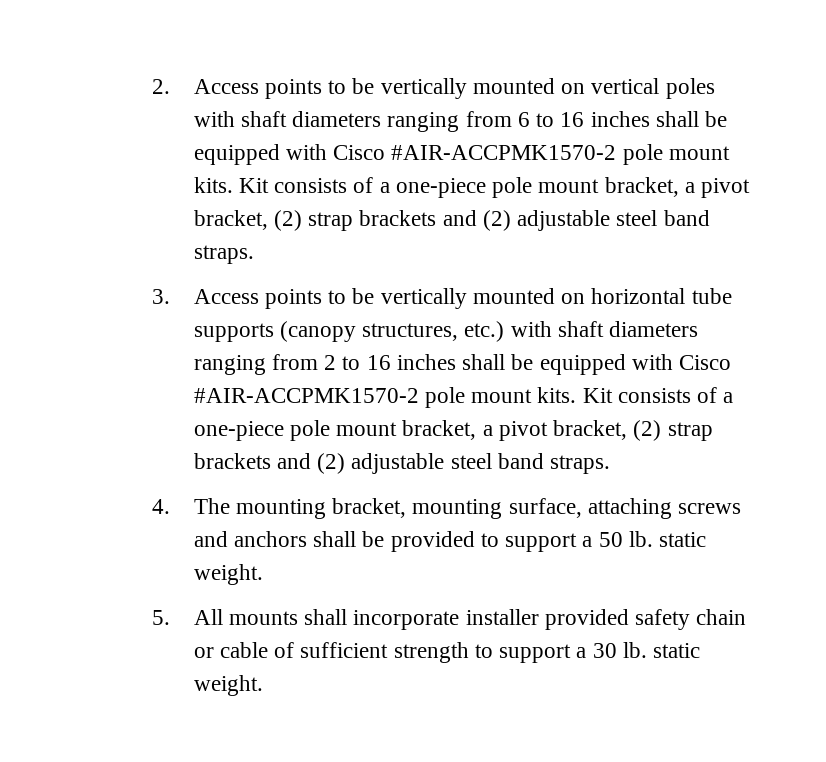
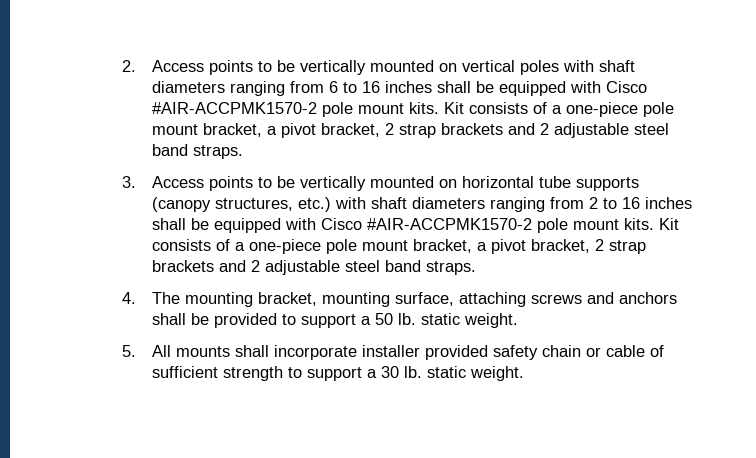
- 2. Access points to be vertically mounted on vertical poles with shaft diameters ranging from 6 to 16 inches shall be equipped with Cisco #AIR-ACCPMK1570-2 pole mount kits. Kit consists of a one-piece pole mount bracket, a pivot bracket, (2) strap brackets and (2) adjustable steel band straps.
+ 2. Access points to be vertically mounted on vertical poles with shaft diameters ranging from 6 to 16 inches shall be equipped with Cisco #AIR-ACCPMK1570-2 pole mount kits. Kit consists of a one-piece pole mount bracket, a pivot bracket, 2 strap brackets and 2 adjustable steel band straps.
- 3. Access points to be vertically mounted on horizontal tube supports (canopy structures, etc.) with shaft diameters ranging from 2 to 16 inches shall be equipped with Cisco #AIR-ACCPMK1570-2 pole mount kits. Kit consists of a one-piece pole mount bracket, a pivot bracket, (2) strap brackets and (2) adjustable steel band straps.
+ 3. Access points to be vertically mounted on horizontal tube supports (canopy structures, etc.) with shaft diameters ranging from 2 to 16 inches shall be equipped with Cisco #AIR-ACCPMK1570-2 pole mount kits. Kit consists of a one-piece pole mount bracket, a pivot bracket, 2 strap brackets and 2 adjustable steel band straps.

